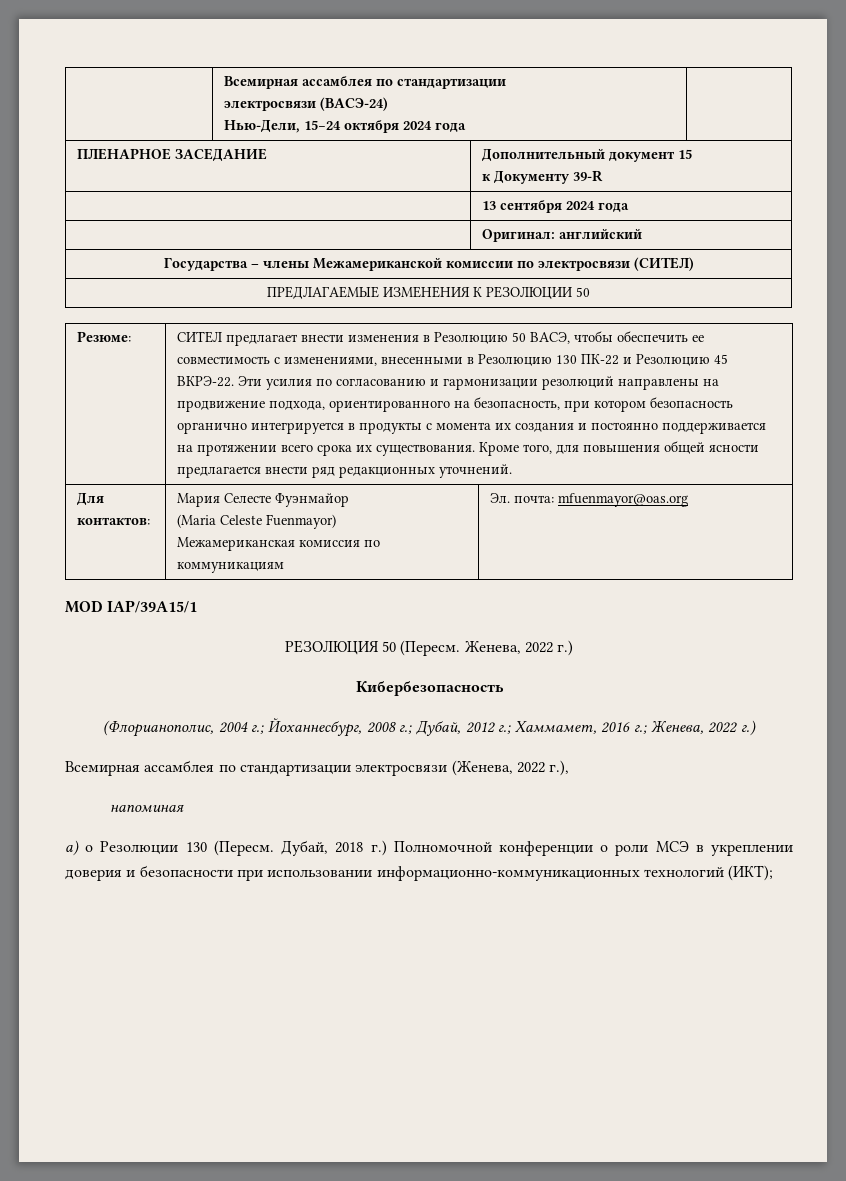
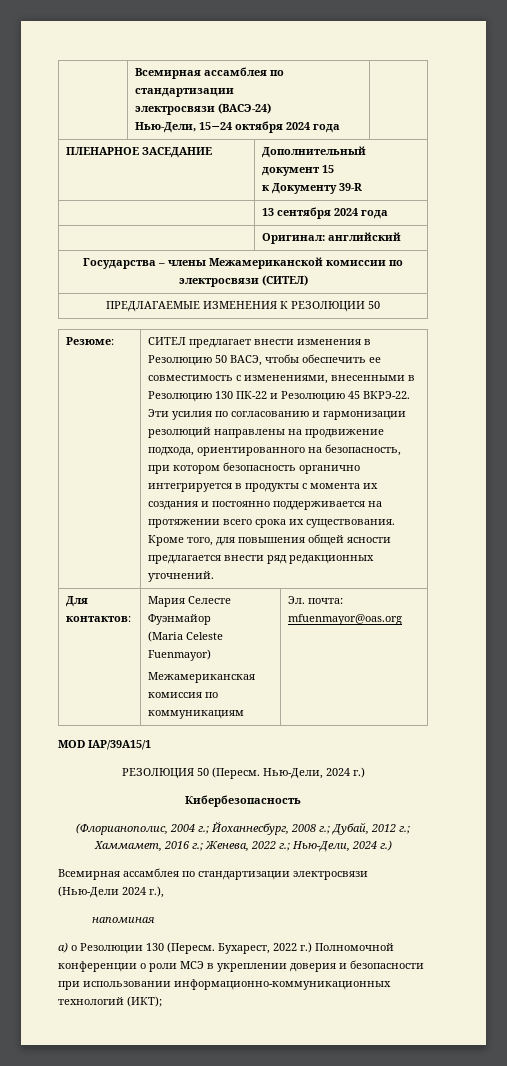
- РЕЗОЛЮЦИЯ 50 (Пересм. Женева, 2022 г.)
+ РЕЗОЛЮЦИЯ 50 (Пересм. Нью-Дели, 2024 г.)
- (Флорианополис, 2004 г.; Йоханнесбург, 2008 г.; Дубай, 2012 г.; Хаммамет, 2016 г.; Женева, 2022 г.)
+ (Флорианополис, 2004 г.; Йоханнесбург, 2008 г.; Дубай, 2012 г.; Хаммамет, 2016 г.; Женева, 2022 г.; Нью-Дели, 2024 г.)
- Всемирная ассамблея по стандартизации электросвязи (Женева, 2022 г.),
+ Всемирная ассамблея по стандартизации электросвязи (Нью-Дели 2024 г.),
- Дубай, 2018 г.) Полномочной конференции о роли МСЭ в укреплении доверия и безопасности при использовании информационно-коммуникационных технологий (ИКТ);
+ Бухарест, 2022 г.) Полномочной конференции о роли МСЭ в укреплении доверия и безопасности при использовании информационно-коммуникационных технологий (ИКТ);

